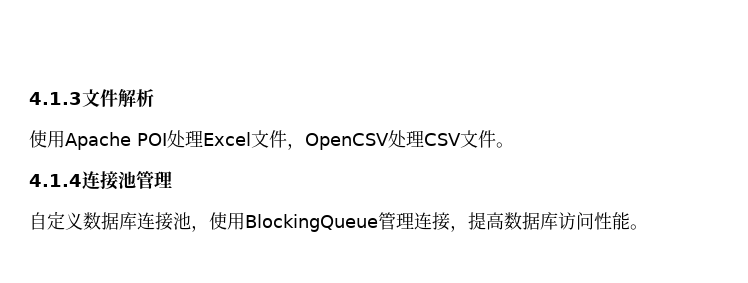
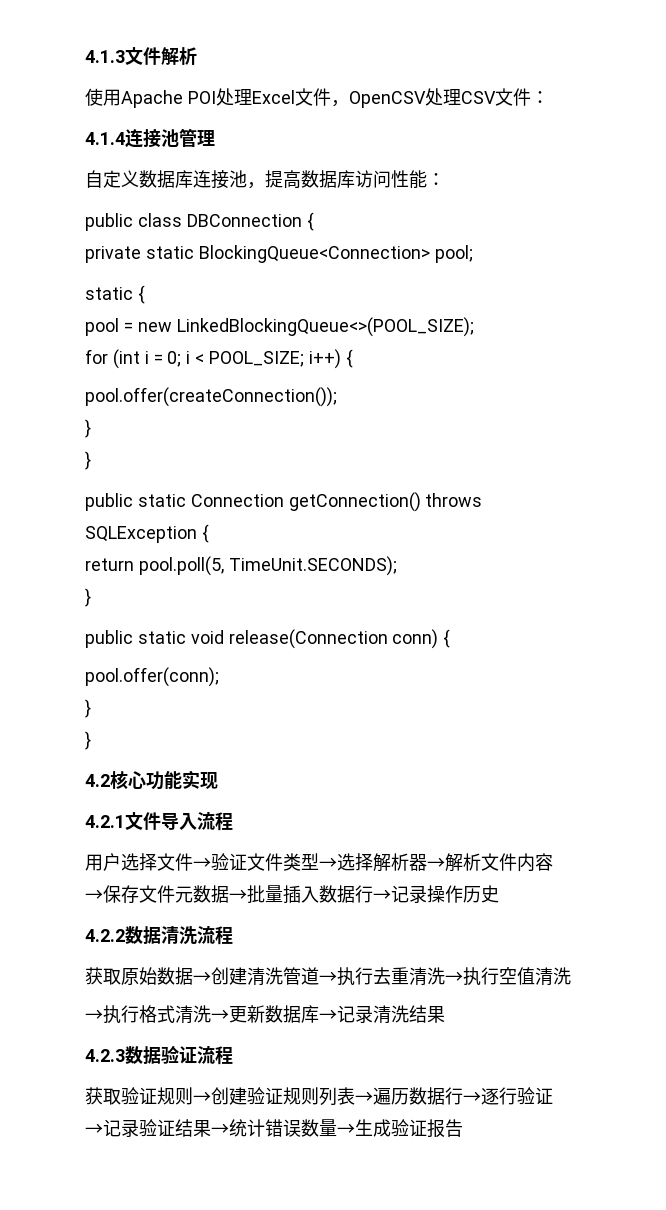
- 使用Apache POI处理Excel文件，OpenCSV处理CSV文件。
+ 使用Apache POI处理Excel文件，OpenCSV处理CSV文件：
- 自定义数据库连接池，使用BlockingQueue管理连接，提高数据库访问性能。
+ 自定义数据库连接池，提高数据库访问性能：
+ public class DBConnection {
+ private static BlockingQueue<Connection> pool;
+ static {
+ pool = new LinkedBlockingQueue<>(POOL_SIZE);
+ for (int i = 0; i < POOL_SIZE; i++) {
+ pool.offer(createConnection());
+ }
+ }
+ public static Connection getConnection() throws SQLException {
+ return pool.poll(5, TimeUnit.SECONDS);
+ }
+ public static void release(Connection conn) {
+ pool.offer(conn);
+ }
+ }
+ 4.2核心功能实现
+ 4.2.1文件导入流程
+ 用户选择文件→验证文件类型→选择解析器→解析文件内容
+ →保存文件元数据→批量插入数据行→记录操作历史
+ 4.2.2数据清洗流程
+ 获取原始数据→创建清洗管道→执行去重清洗→执行空值清洗
+ →执行格式清洗→更新数据库→记录清洗结果
+ 4.2.3数据验证流程
+ 获取验证规则→创建验证规则列表→遍历数据行→逐行验证
+ →记录验证结果→统计错误数量→生成验证报告

